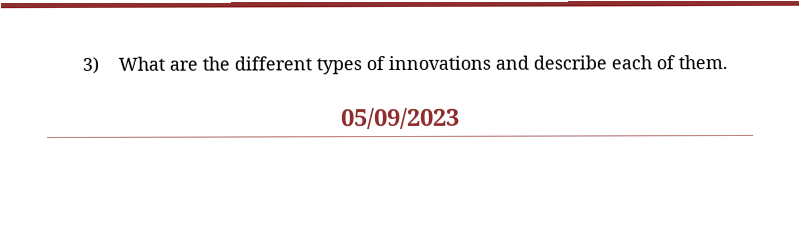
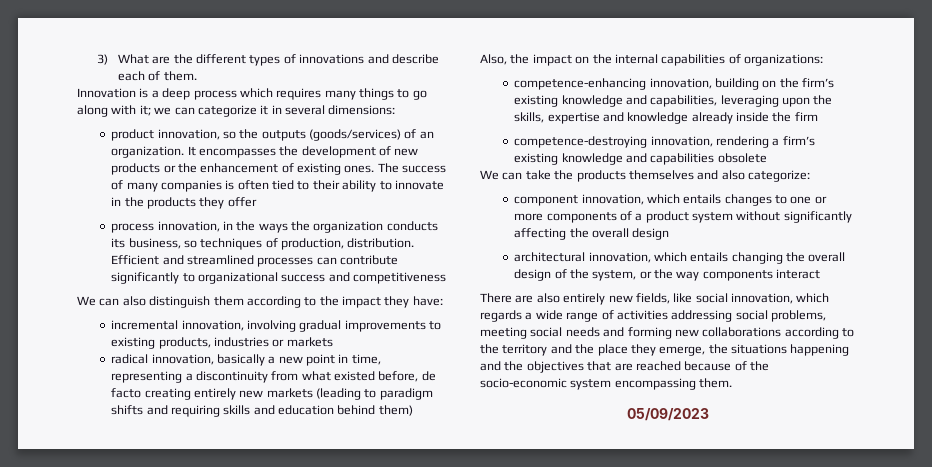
+ Innovation is a deep process which requires many things to go along with it; we can categorize it in several dimensions:
+ product innovation, so the outputs (goods/services) of an organization. It encompasses the development of new products or the enhancement of existing ones. The success of many companies is often tied to their ability to innovate in the products they offer
+ process innovation, in the ways the organization conducts its business, so techniques of production, distribution. Efficient and streamlined processes can contribute significantly to organizational success and competitiveness
+ We can also distinguish them according to the impact they have:
+ incremental innovation, involving gradual improvements to existing products, industries or markets
+ radical innovation, basically a new point in time, representing a discontinuity from what existed before, de facto creating entirely new markets (leading to paradigm shifts and requiring skills and education behind them)
+ Also, the impact on the internal capabilities of organizations:
+ competence-enhancing innovation, building on the firm’s existing knowledge and capabilities, leveraging upon the skills, expertise and knowledge already inside the firm
+ competence-destroying innovation, rendering a firm’s existing knowledge and capabilities obsolete
+ We can take the products themselves and also categorize:
+ component innovation, which entails changes to one or more components of a product system without significantly affecting the overall design
+ architectural innovation, which entails changing the overall design of the system, or the way components interact
+ There are also entirely new fields, like social innovation, which regards a wide range of activities addressing social problems, meeting social needs and forming new collaborations according to the territory and the place they emerge, the situations happening and the objectives that are reached because of the socio-economic system encompassing them.

